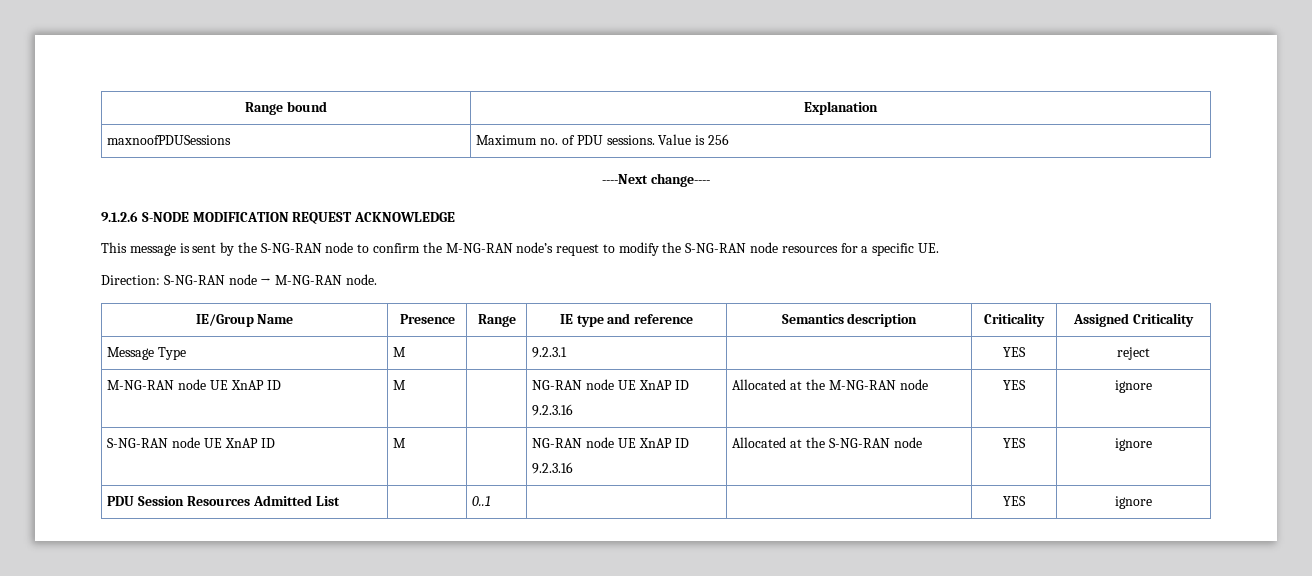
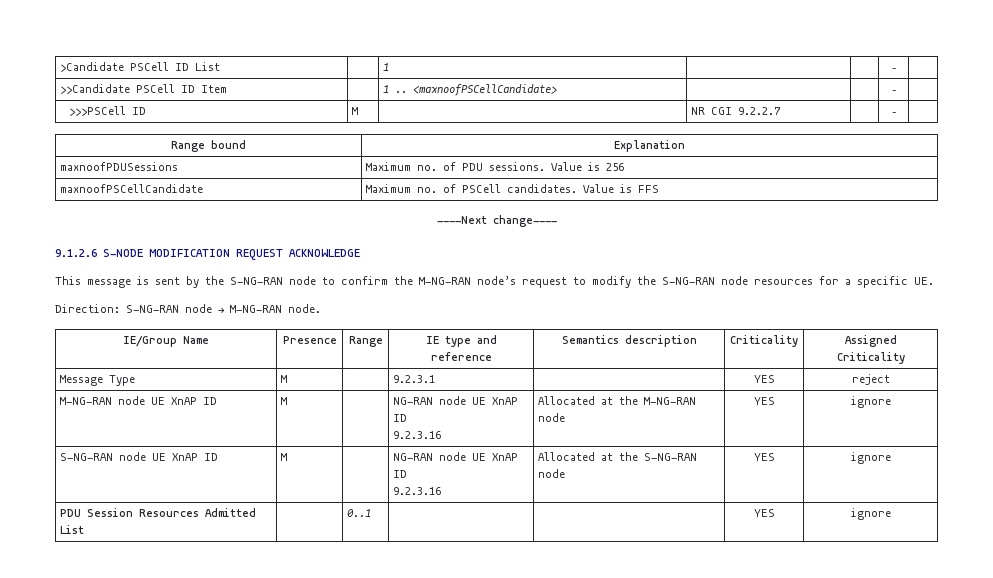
+ >Candidate PSCell ID List | | 1 | | | – |
+ >>Candidate PSCell ID Item | | 1 .. <maxnoofPSCellCandidate> | | | – |
+ >>>PSCell ID | M | | NR CGI 9.2.2.7 | | – |
+ maxnoofPSCellCandidate | Maximum no. of PSCell candidates. Value is FFS

